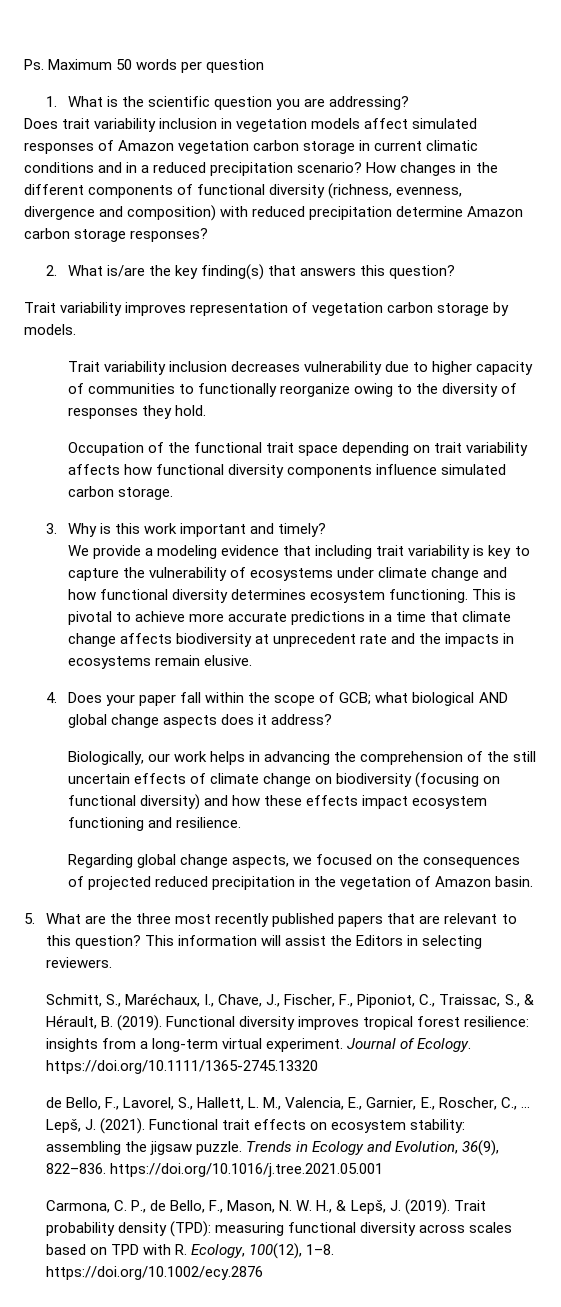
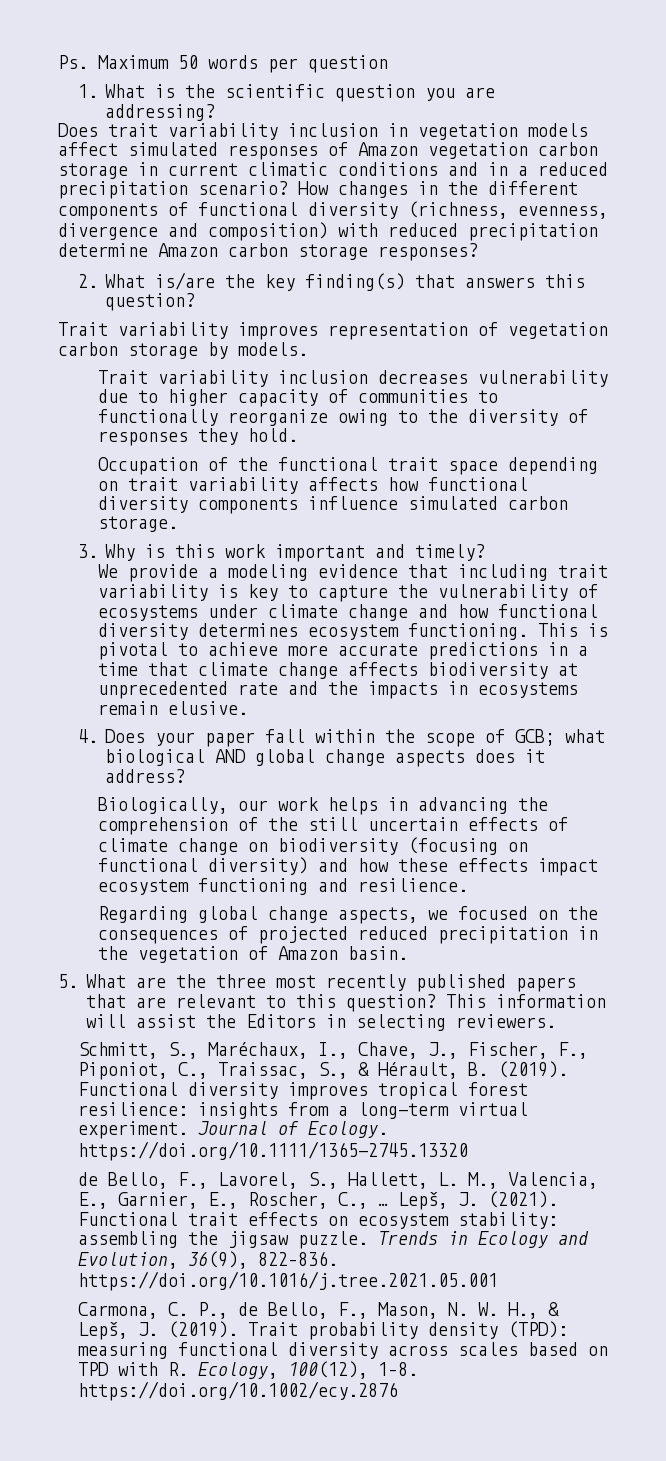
- This is pivotal to achieve more accurate predictions in a time that climate change affects biodiversity at unprecedent rate and the impacts in ecosystems remain elusive.
+ This is pivotal to achieve more accurate predictions in a time that climate change affects biodiversity at unprecedented rate and the impacts in ecosystems remain elusive.

